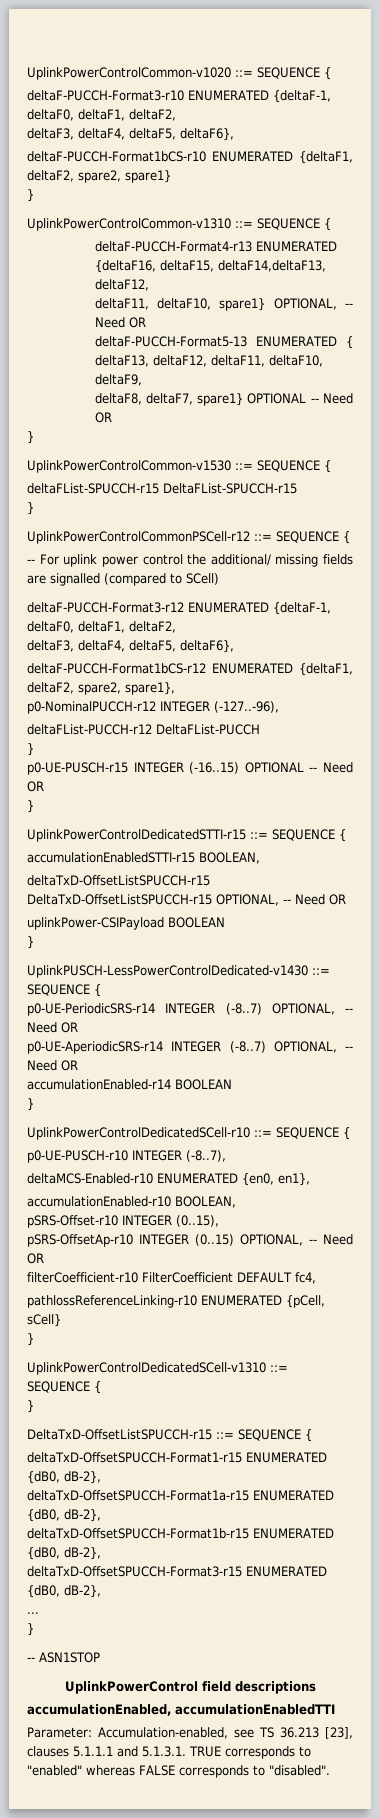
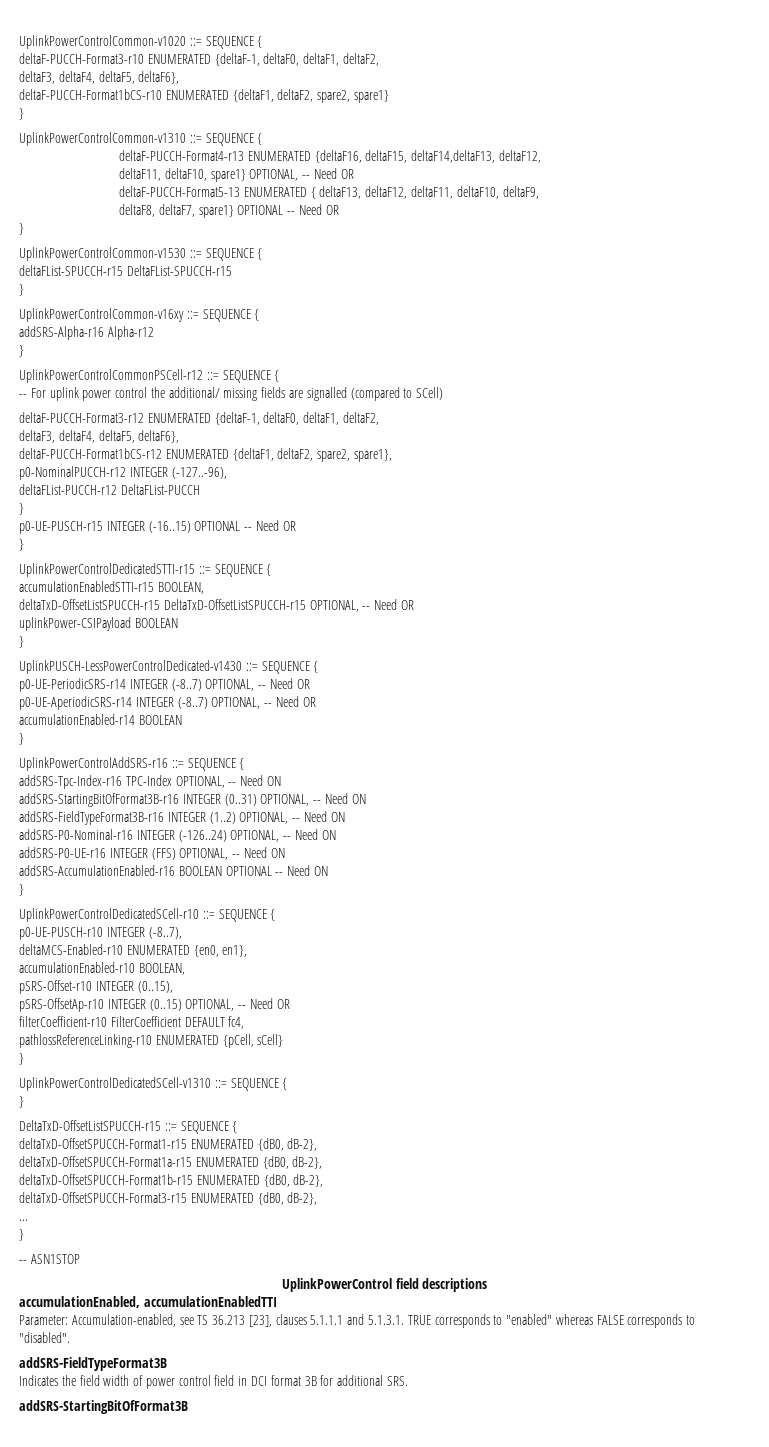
+ UplinkPowerControlCommon-v16xy ::= SEQUENCE {
+ addSRS-Alpha-r16 Alpha-r12
+ }
+ UplinkPowerControlAddSRS-r16 ::= SEQUENCE {
+ addSRS-Tpc-Index-r16 TPC-Index OPTIONAL, -- Need ON
+ addSRS-StartingBitOfFormat3B-r16 INTEGER (0..31) OPTIONAL, -- Need ON
+ addSRS-FieldTypeFormat3B-r16 INTEGER (1..2) OPTIONAL, -- Need ON
+ addSRS-P0-Nominal-r16 INTEGER (-126..24) OPTIONAL, -- Need ON
+ addSRS-P0-UE-r16 INTEGER (FFS) OPTIONAL, -- Need ON
+ addSRS-AccumulationEnabled-r16 BOOLEAN OPTIONAL -- Need ON
+ }
+ addSRS-FieldTypeFormat3B
+ Indicates the field width of power control field in DCI format 3B for additional SRS.
+ addSRS-StartingBitOfFormat3B

